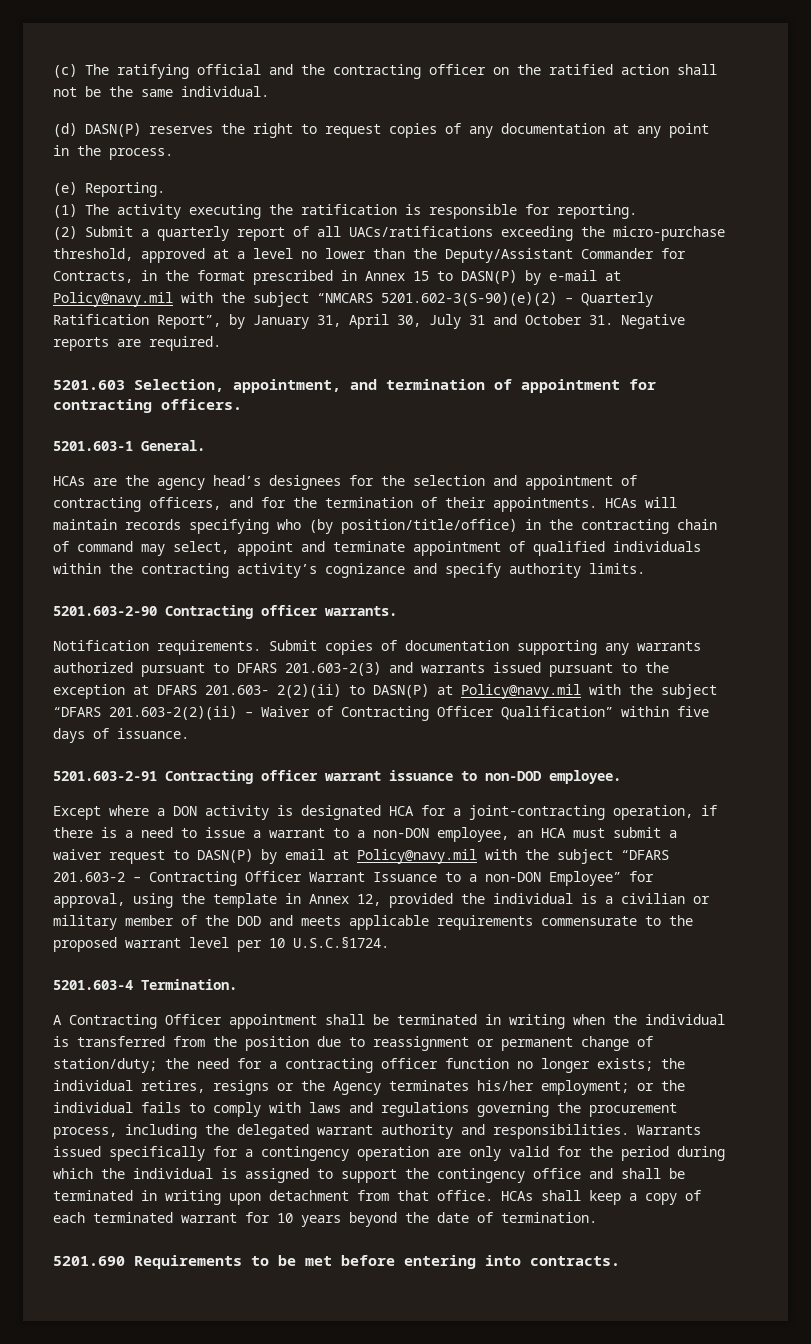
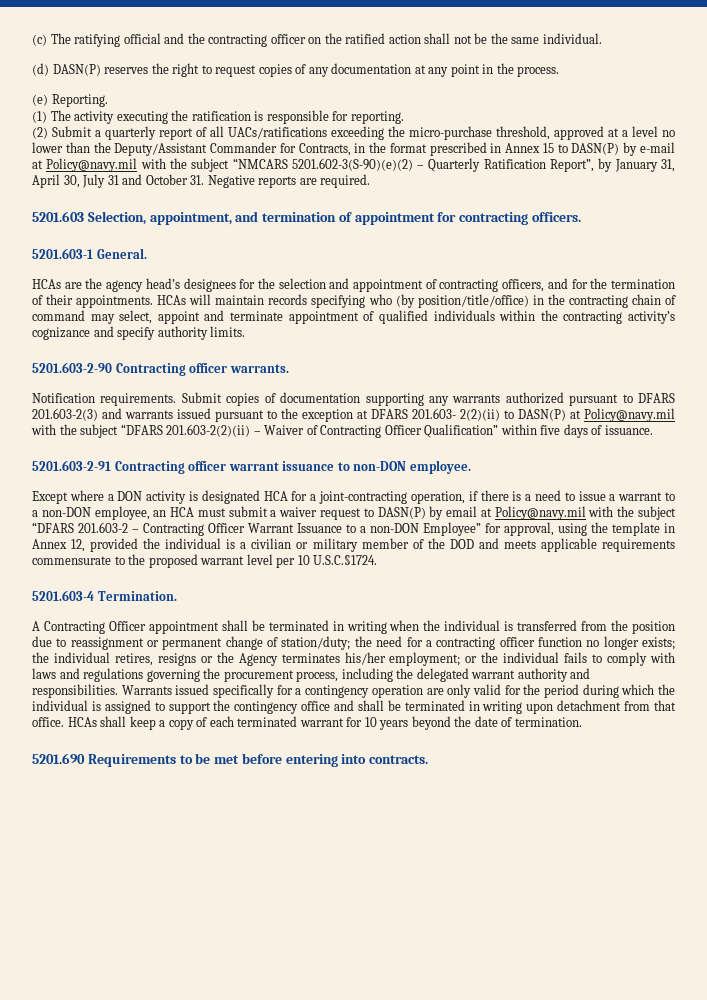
- 5201.603-2-91 Contracting officer warrant issuance to non-DOD employee.
+ 5201.603-2-91 Contracting officer warrant issuance to non-DON employee.

